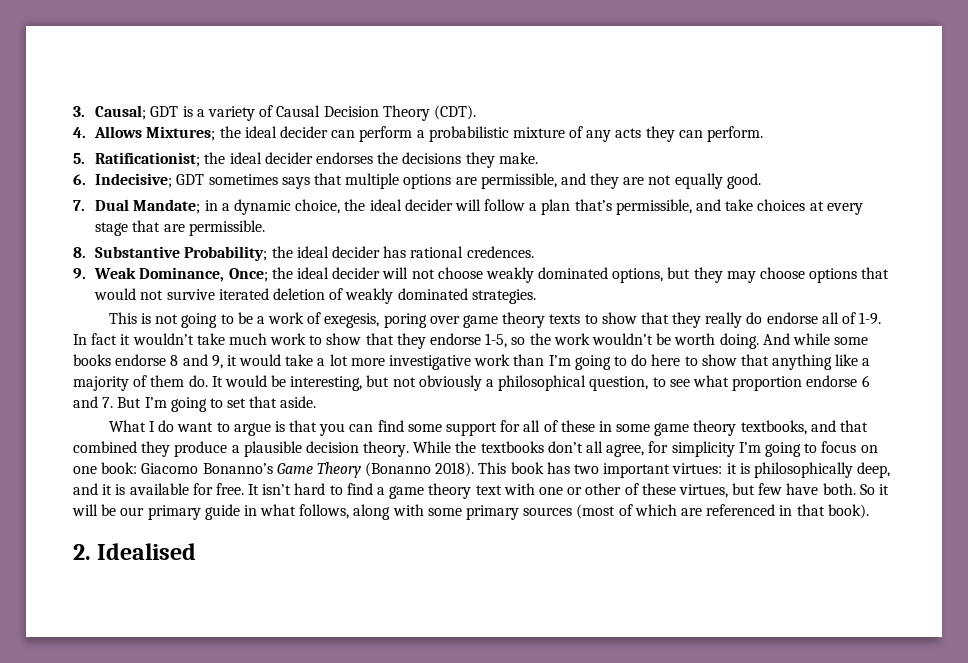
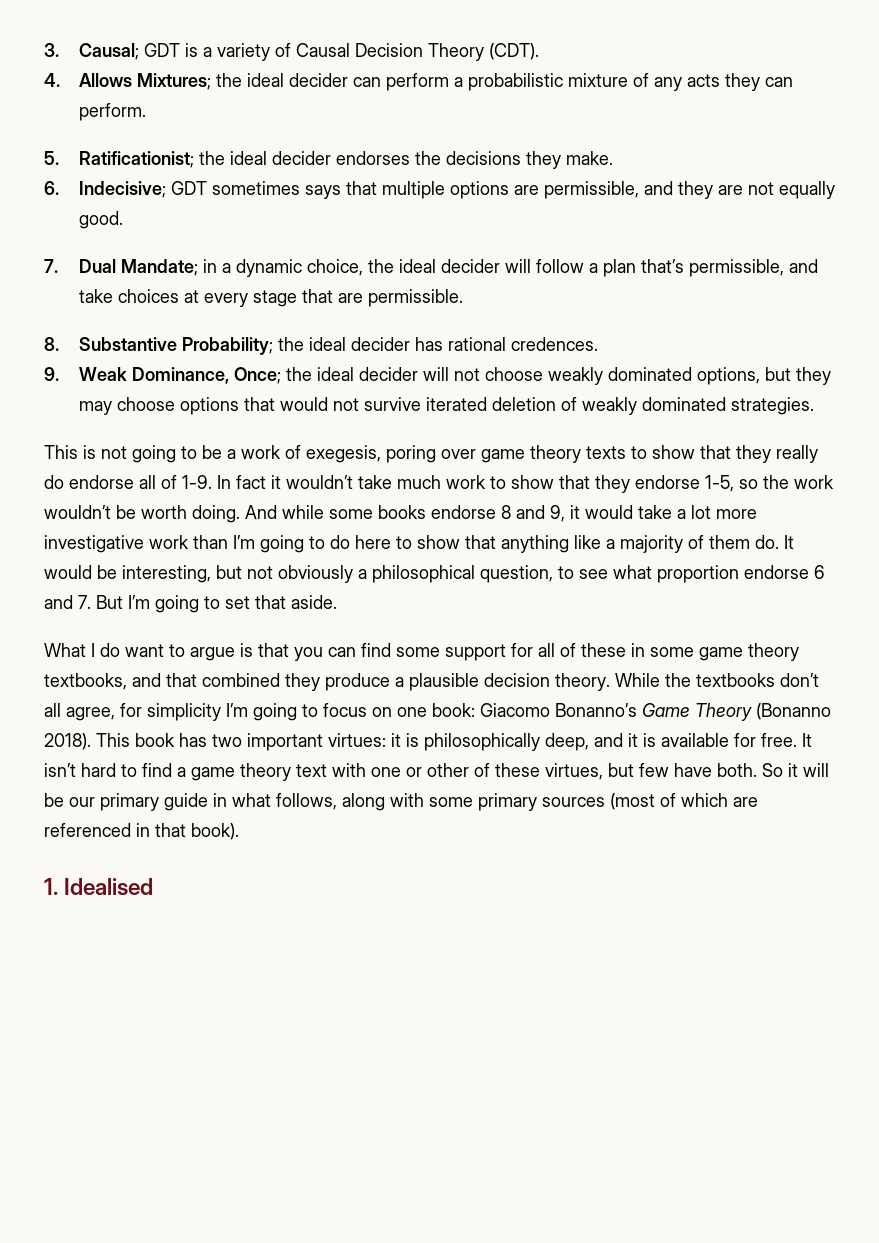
- 2. Idealised
+ 1. Idealised

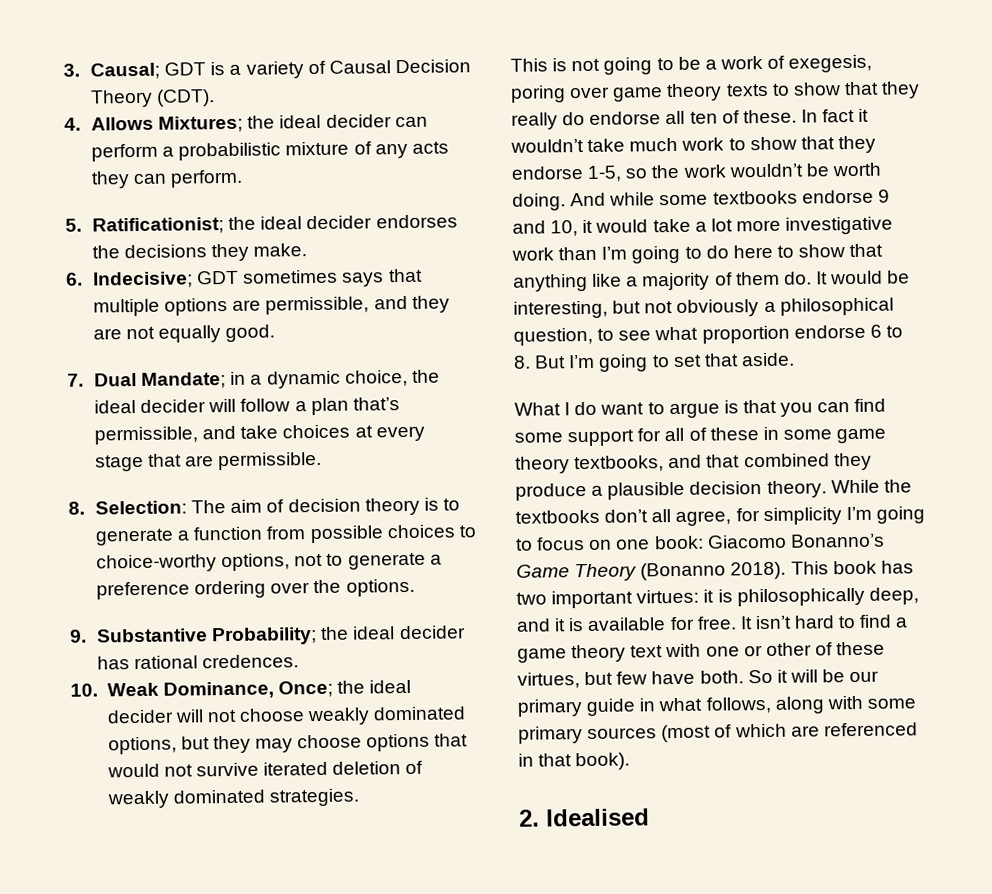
- 8. Substantive Probability; the ideal decider has rational credences.
+ 8. Selection: The aim of decision theory is to generate a function from possible choices to choice-worthy options, not to generate a preference ordering over the options.
+ 9. Substantive Probability; the ideal decider has rational credences.
- 9. Weak Dominance, Once; the ideal decider will not choose weakly dominated options, but they may choose options that would not survive iterated deletion of weakly dominated strategies.
+ 10. Weak Dominance, Once; the ideal decider will not choose weakly dominated options, but they may choose options that would not survive iterated deletion of weakly dominated strategies.
- This is not going to be a work of exegesis, poring over game theory texts to show that they really do endorse all of 1-9.
+ This is not going to be a work of exegesis, poring over game theory texts to show that they really do endorse all ten of these.
- And while some books endorse 8 and 9, it would take a lot more investigative work than I’m going to do here to show that anything like a majority of them do.
+ And while some textbooks endorse 9 and 10, it would take a lot more investigative work than I’m going to do here to show that anything like a majority of them do.
- It would be interesting, but not obviously a philosophical question, to see what proportion endorse 6 and 7. But I’m going to set that aside.
+ It would be interesting, but not obviously a philosophical question, to see what proportion endorse 6 to 8. But I’m going to set that aside.
- 1. Idealised
+ 2. Idealised

